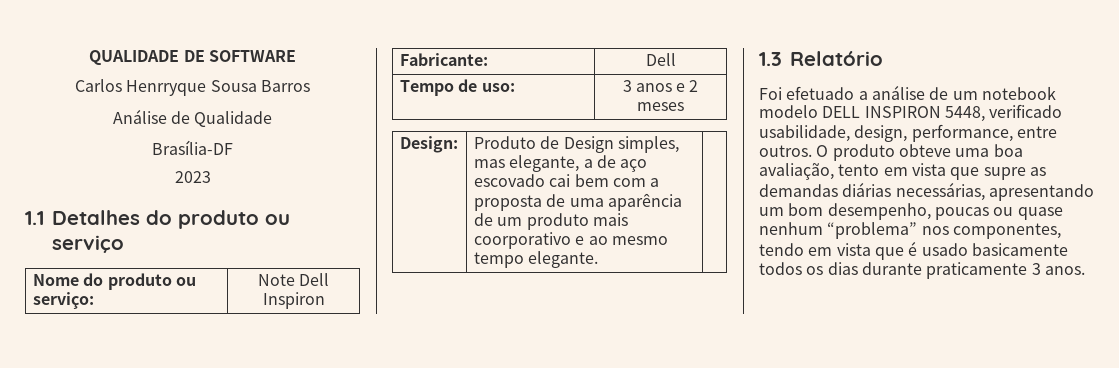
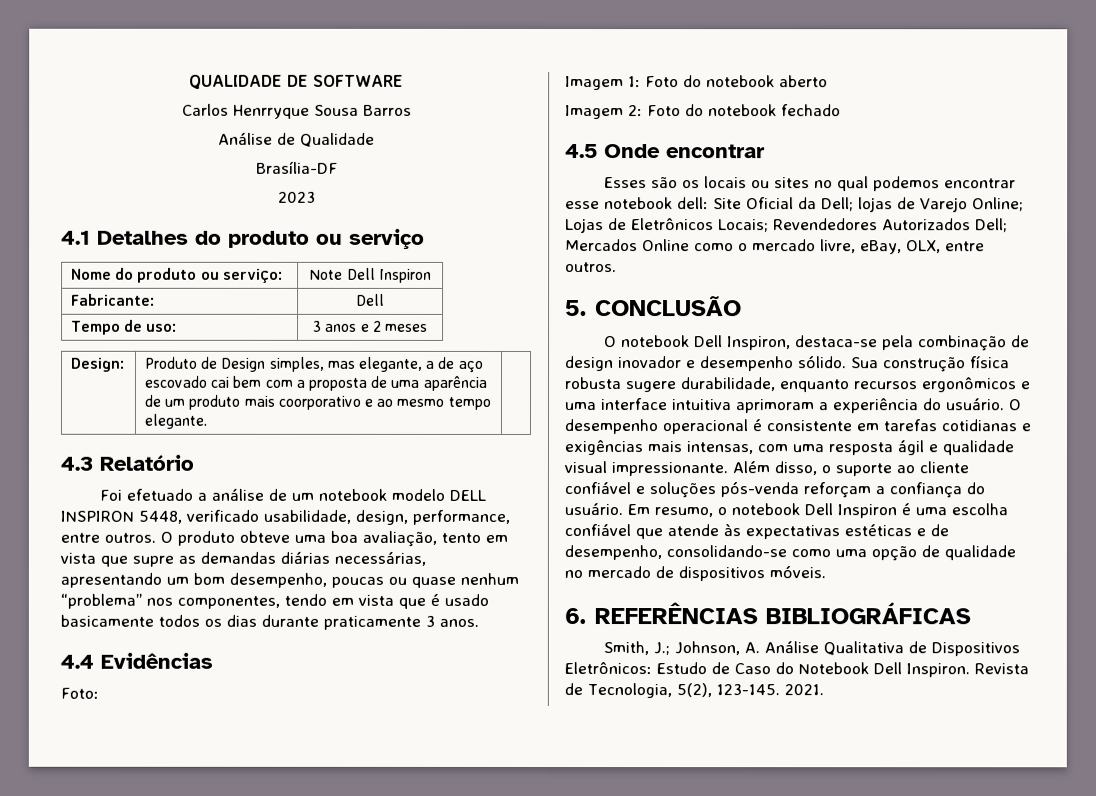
- 1.1 Detalhes do produto ou serviço
+ 4.1 Detalhes do produto ou serviço
- 1.3 Relatório
+ 4.3 Relatório
+ 4.4 Evidências
+ Foto:
+ Imagem 1: Foto do notebook aberto
+ Imagem 2: Foto do notebook fechado
+ 4.5 Onde encontrar
+ Esses são os locais ou sites no qual podemos encontrar esse notebook dell: Site Oficial da Dell; lojas de Varejo Online; Lojas de Eletrônicos Locais; Revendedores Autorizados Dell; Mercados Online como o mercado livre, eBay, OLX, entre outros.
+ 5. CONCLUSÃO
+ O notebook Dell Inspiron, destaca-se pela combinação de design inovador e desempenho sólido. Sua construção física robusta sugere durabilidade, enquanto recursos ergonômicos e uma interface intuitiva aprimoram a experiência do usuário. O desempenho operacional é consistente em tarefas cotidianas e exigências mais intensas, com uma resposta ágil e qualidade visual impressionante. Além disso, o suporte ao cliente confiável e soluções pós-venda reforçam a confiança do usuário. Em resumo, o notebook Dell Inspiron é uma escolha confiável que atende às expectativas estéticas e de desempenho, consolidando-se como uma opção de qualidade no mercado de dispositivos móveis.
+ 6. REFERÊNCIAS BIBLIOGRÁFICAS
+ Smith, J.; Johnson, A. Análise Qualitativa de Dispositivos Eletrônicos: Estudo de Caso do Notebook Dell Inspiron. Revista de Tecnologia, 5(2), 123-145. 2021.

